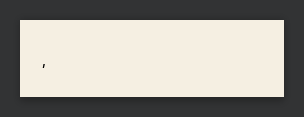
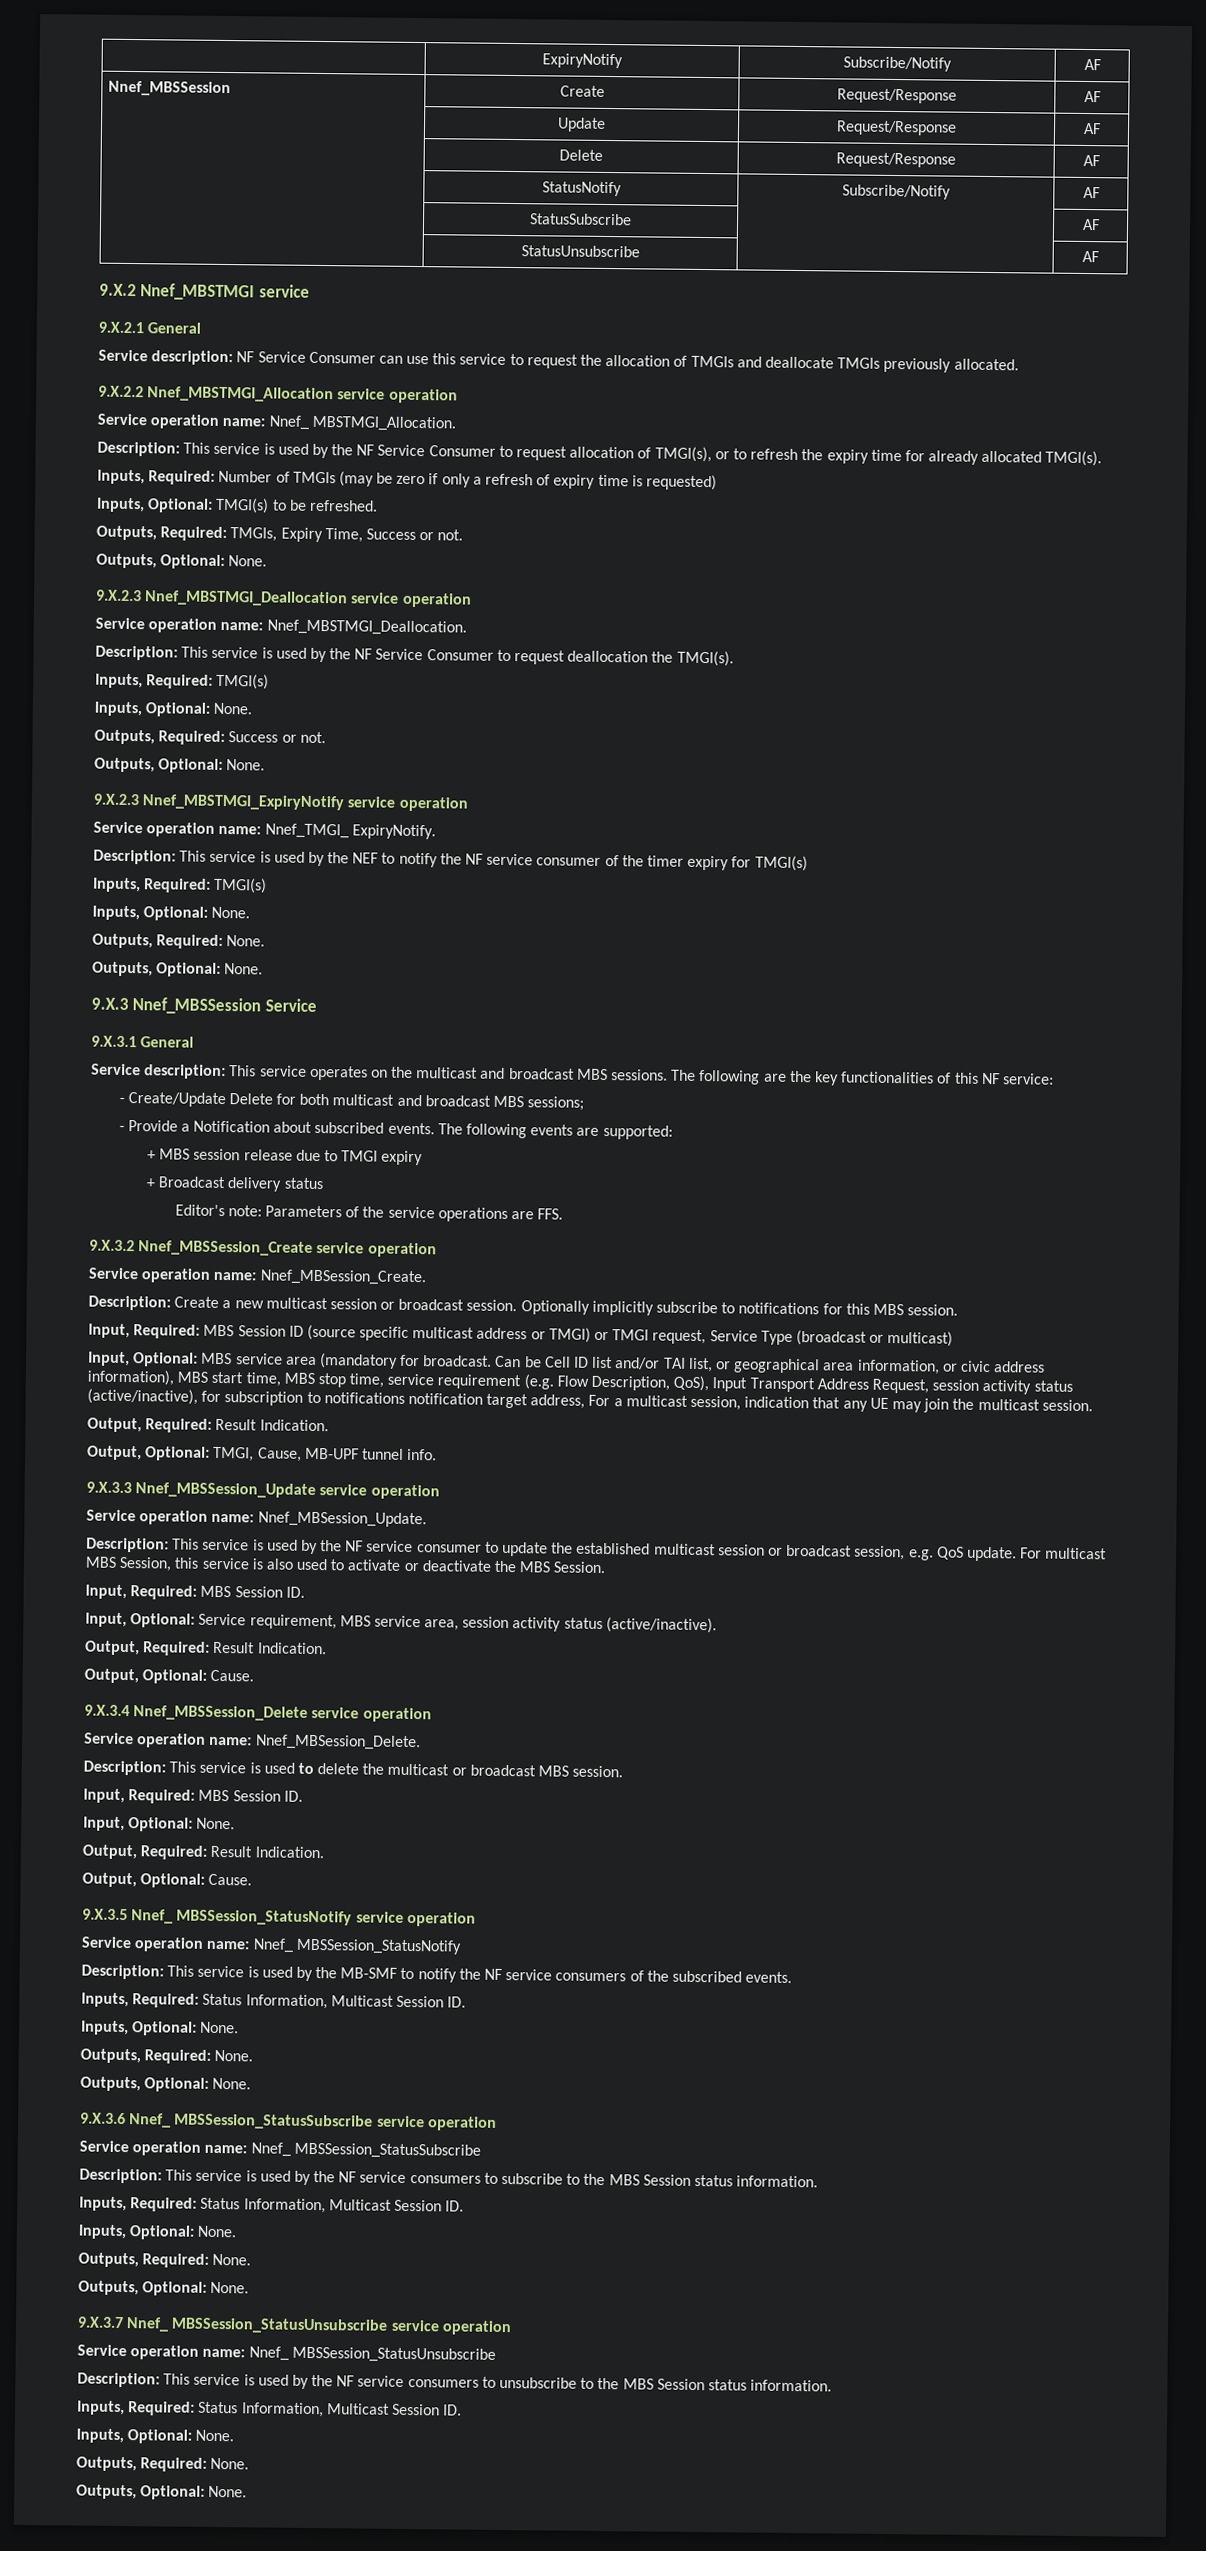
- ,
+ | ExpiryNotify | Subscribe/Notify | AF
+ Nnef_MBSSession | Create | Request/Response | AF
+ | Update | Request/Response | AF
+ | Delete | Request/Response | AF
+ | StatusNotify | Subscribe/Notify | AF
+ | StatusSubscribe | | AF
+ | StatusUnsubscribe | | AF
+ 9.X.2 Nnef_MBSTMGI service
+ 9.X.2.1 General
+ Service description: NF Service Consumer can use this service to request the allocation of TMGIs and deallocate TMGIs previously allocated.
+ 9.X.2.2 Nnef_MBSTMGI_Allocation service operation
+ Service operation name: Nnef_ MBSTMGI_Allocation.
+ Description: This service is used by the NF Service Consumer to request allocation of TMGI(s), or to refresh the expiry time for already allocated TMGI(s).
+ Inputs, Required: Number of TMGIs (may be zero if only a refresh of expiry time is requested)
+ Inputs, Optional: TMGI(s) to be refreshed.
+ Outputs, Required: TMGIs, Expiry Time, Success or not.
+ Outputs, Optional: None.
+ 9.X.2.3 Nnef_MBSTMGI_Deallocation service operation
+ Service operation name: Nnef_MBSTMGI_Deallocation.
+ Description: This service is used by the NF Service Consumer to request deallocation the TMGI(s).
+ Inputs, Required: TMGI(s)
+ Inputs, Optional: None.
+ Outputs, Required: Success or not.
+ Outputs, Optional: None.
+ 9.X.2.3 Nnef_MBSTMGI_ExpiryNotify service operation
+ Service operation name: Nnef_TMGI_ ExpiryNotify.
+ Description: This service is used by the NEF to notify the NF service consumer of the timer expiry for TMGI(s)
+ Inputs, Required: TMGI(s)
+ Inputs, Optional: None.
+ Outputs, Required: None.
+ Outputs, Optional: None.
+ 9.X.3 Nnef_MBSSession Service
+ 9.X.3.1 General
+ Service description: This service operates on the multicast and broadcast MBS sessions. The following are the key functionalities of this NF service:
+ - Create/Update Delete for both multicast and broadcast MBS sessions;
+ - Provide a Notification about subscribed events. The following events are supported:
+ + MBS session release due to TMGI expiry
+ + Broadcast delivery status
+ Editor's note: Parameters of the service operations are FFS.
+ 9.X.3.2 Nnef_MBSSession_Create service operation
+ Service operation name: Nnef_MBSession_Create.
+ Description: Create a new multicast session or broadcast session. Optionally implicitly subscribe to notifications for this MBS session.
+ Input, Required: MBS Session ID (source specific multicast address or TMGI) or TMGI request, Service Type (broadcast or multicast)
+ Input, Optional: MBS service area (mandatory for broadcast. Can be Cell ID list and/or TAI list, or geographical area information, or civic address information), MBS start time, MBS stop time, service requirement (e.g. Flow Description, QoS), Input Transport Address Request, session activity status (active/inactive), for subscription to notifications notification target address, For a multicast session, indication that any UE may join the multicast session.
+ Output, Required: Result Indication.
+ Output, Optional: TMGI, Cause, MB-UPF tunnel info.
+ 9.X.3.3 Nnef_MBSSession_Update service operation
+ Service operation name: Nnef_MBSession_Update.
+ Description: This service is used by the NF service consumer to update the established multicast session or broadcast session, e.g. QoS update. For multicast MBS Session, this service is also used to activate or deactivate the MBS Session.
+ Input, Required: MBS Session ID.
+ Input, Optional: Service requirement, MBS service area, session activity status (active/inactive).
+ Output, Required: Result Indication.
+ Output, Optional: Cause.
+ 9.X.3.4 Nnef_MBSSession_Delete service operation
+ Service operation name: Nnef_MBSession_Delete.
+ Description: This service is used to delete the multicast or broadcast MBS session.
+ Input, Required: MBS Session ID.
+ Input, Optional: None.
+ Output, Required: Result Indication.
+ Output, Optional: Cause.
+ 9.X.3.5 Nnef_ MBSSession_StatusNotify service operation
+ Service operation name: Nnef_ MBSSession_StatusNotify
+ Description: This service is used by the MB-SMF to notify the NF service consumers of the subscribed events.
+ Inputs, Required: Status Information, Multicast Session ID.
+ Inputs, Optional: None.
+ Outputs, Required: None.
+ Outputs, Optional: None.
+ 9.X.3.6 Nnef_ MBSSession_StatusSubscribe service operation
+ Service operation name: Nnef_ MBSSession_StatusSubscribe
+ Description: This service is used by the NF service consumers to subscribe to the MBS Session status information.
+ Inputs, Required: Status Information, Multicast Session ID.
+ Inputs, Optional: None.
+ Outputs, Required: None.
+ Outputs, Optional: None.
+ 9.X.3.7 Nnef_ MBSSession_StatusUnsubscribe service operation
+ Service operation name: Nnef_ MBSSession_StatusUnsubscribe
+ Description: This service is used by the NF service consumers to unsubscribe to the MBS Session status information.
+ Inputs, Required: Status Information, Multicast Session ID.
+ Inputs, Optional: None.
+ Outputs, Required: None.
+ Outputs, Optional: None.

